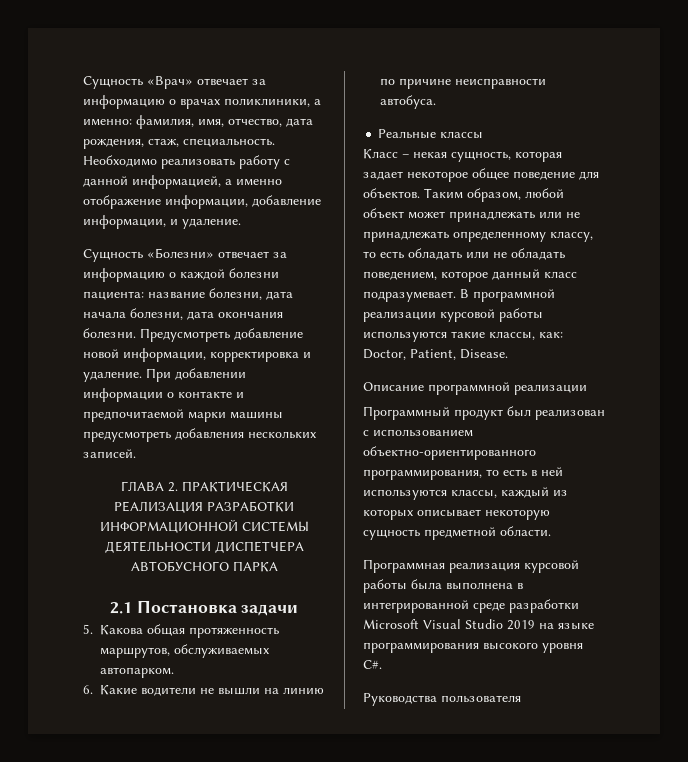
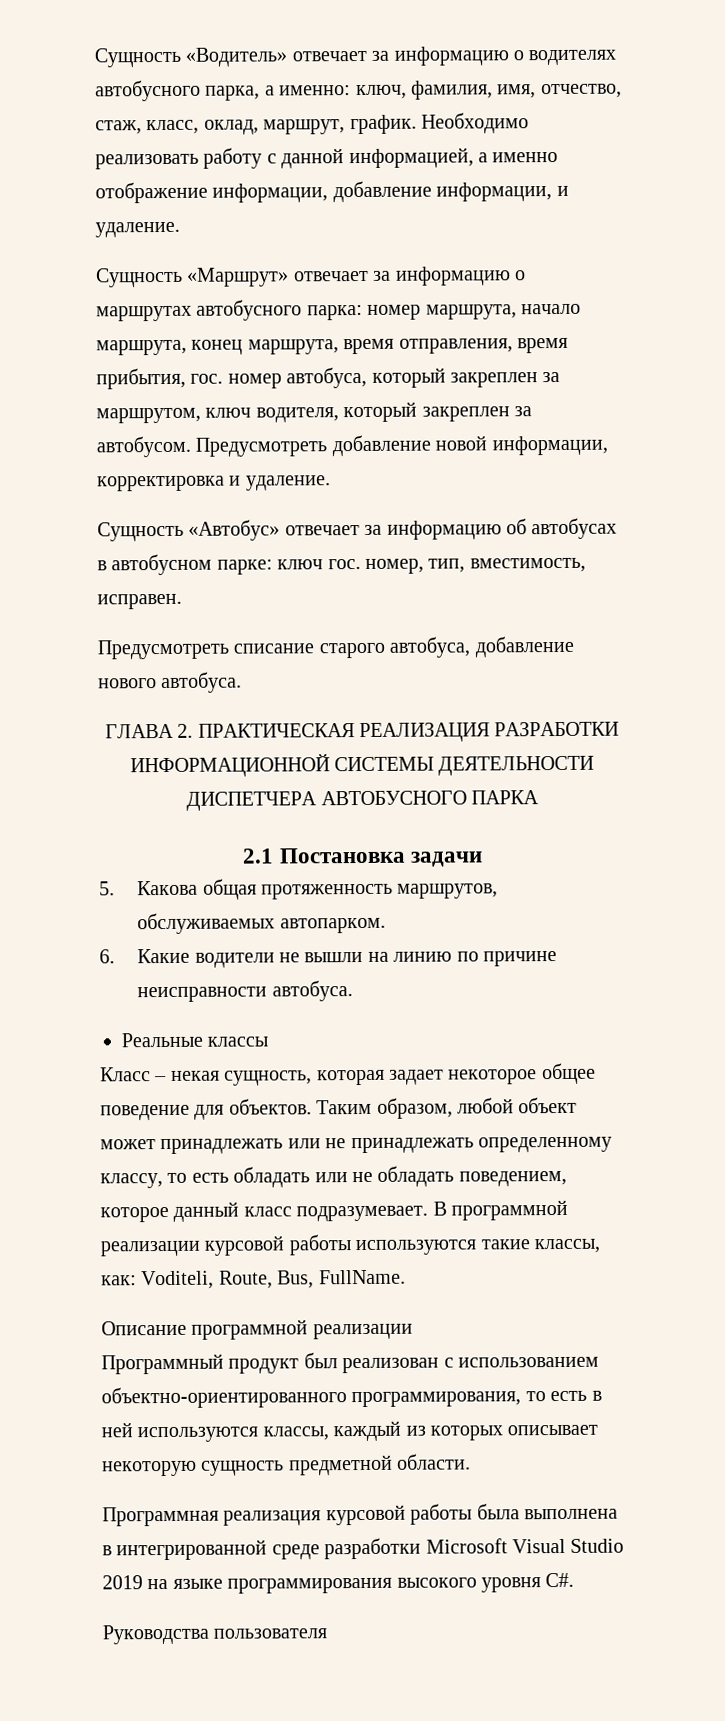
- Сущность «Врач» отвечает за информацию о врачах поликлиники, а именно: фамилия, имя, отчество, дата рождения, стаж, специальность.
+ Сущность «Водитель» отвечает за информацию о водителях автобусного парка, а именно: ключ, фамилия, имя, отчество, стаж, класс, оклад, маршрут, график.
- Сущность «Болезни» отвечает за информацию о каждой болезни пациента: название болезни, дата начала болезни, дата окончания болезни.
+ Сущность «Маршрут» отвечает за информацию о маршрутах автобусного парка: номер маршрута, начало маршрута, конец маршрута, время отправления, время прибытия, гос. номер автобуса, который закреплен за маршрутом, ключ водителя, который закреплен за автобусом.
- Предусмотреть добавление новой информации, корректировка и удаление. При добавлении информации о контакте и предпочитаемой марки машины предусмотреть добавления нескольких записей.
+ Предусмотреть добавление новой информации, корректировка и удаление.
+ Сущность «Автобус» отвечает за информацию об автобусах в автобусном парке: ключ гос. номер, тип, вместимость, исправен.
+ Предусмотреть списание старого автобуса, добавление нового автобуса.
- В программной реализации курсовой работы используются такие классы, как: Doctor, Patient, Disease.
+ В программной реализации курсовой работы используются такие классы, как: Voditeli, Route, Bus, FullName.

